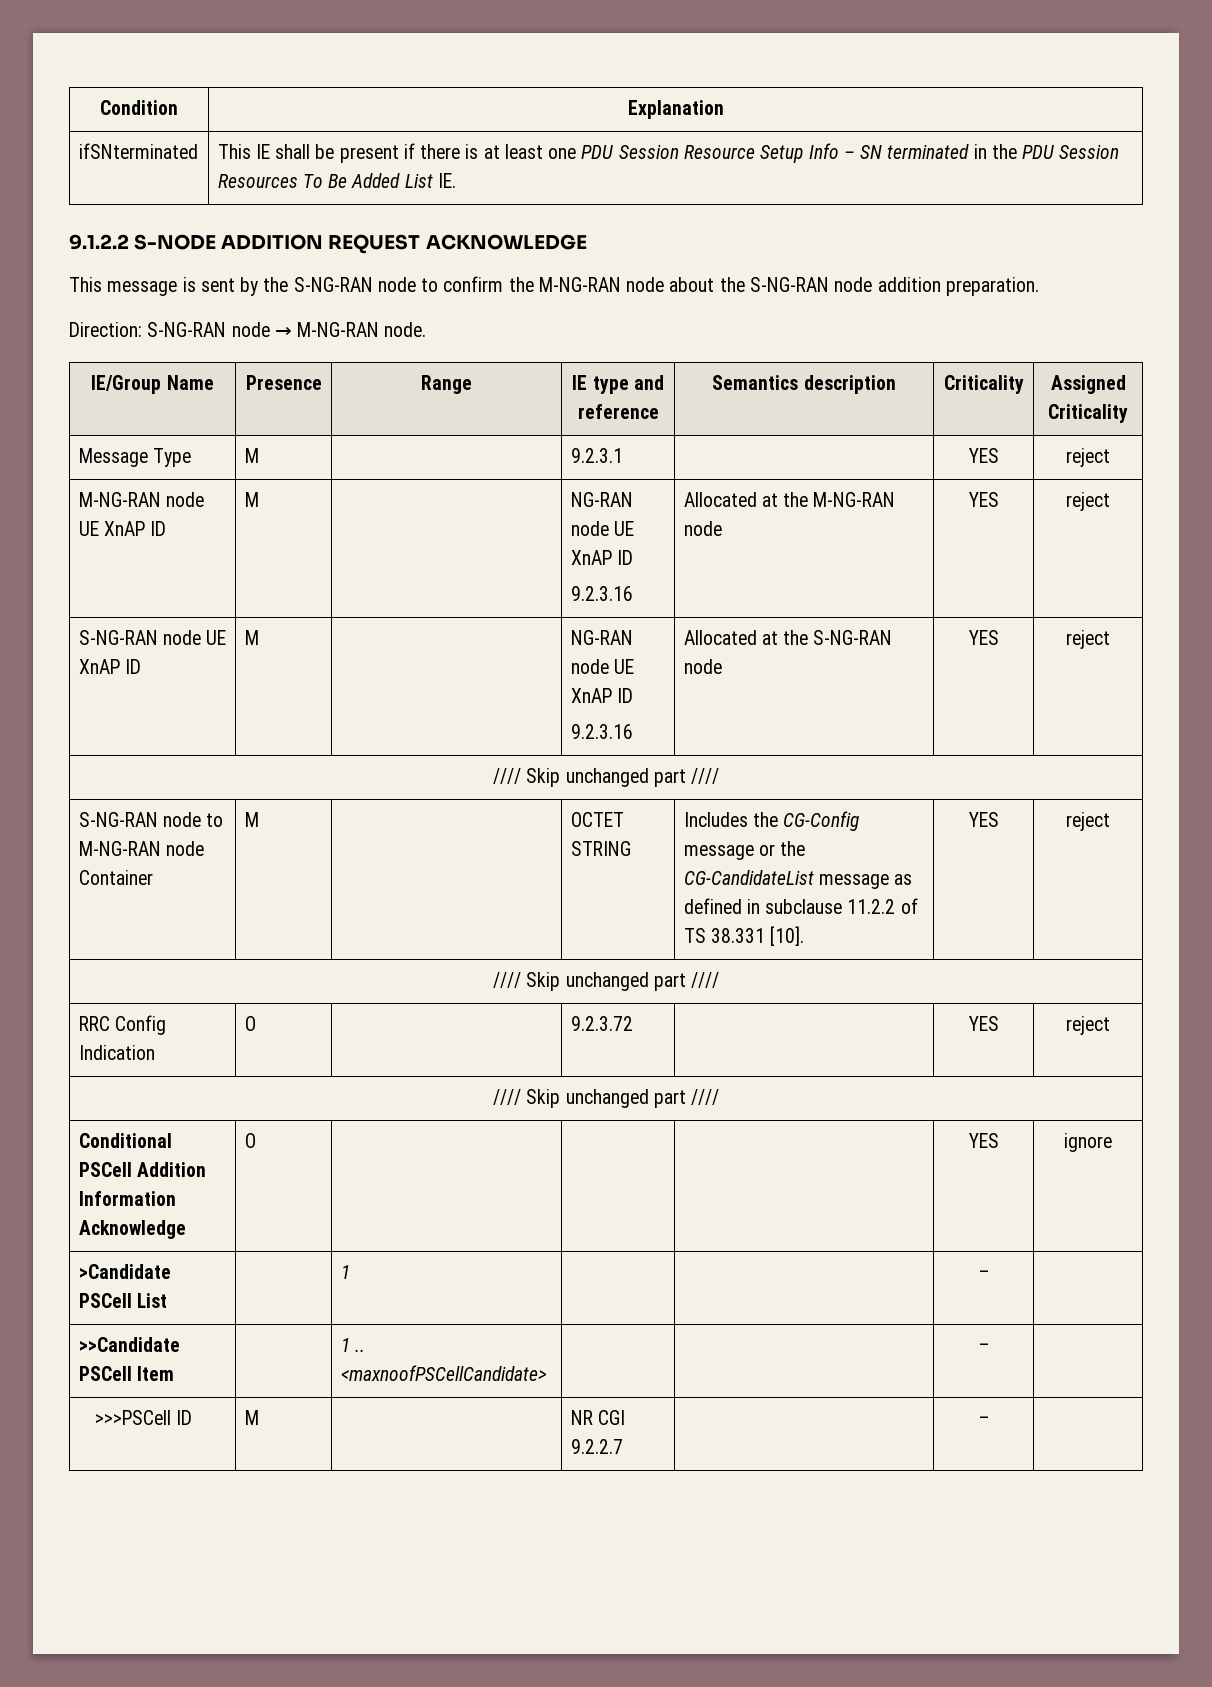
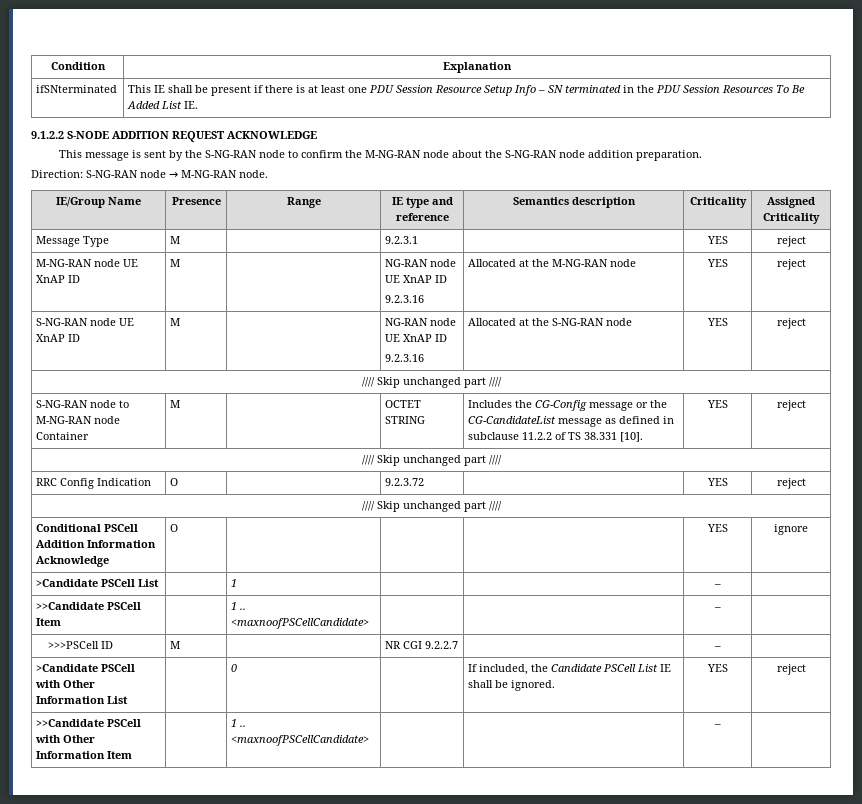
+ >Candidate PSCell with Other Information List | | 0 | | If included, the Candidate PSCell List IE shall be ignored. | YES | reject
+ >>Candidate PSCell with Other Information Item | | 1 .. <maxnoofPSCellCandidate> | | | – |

